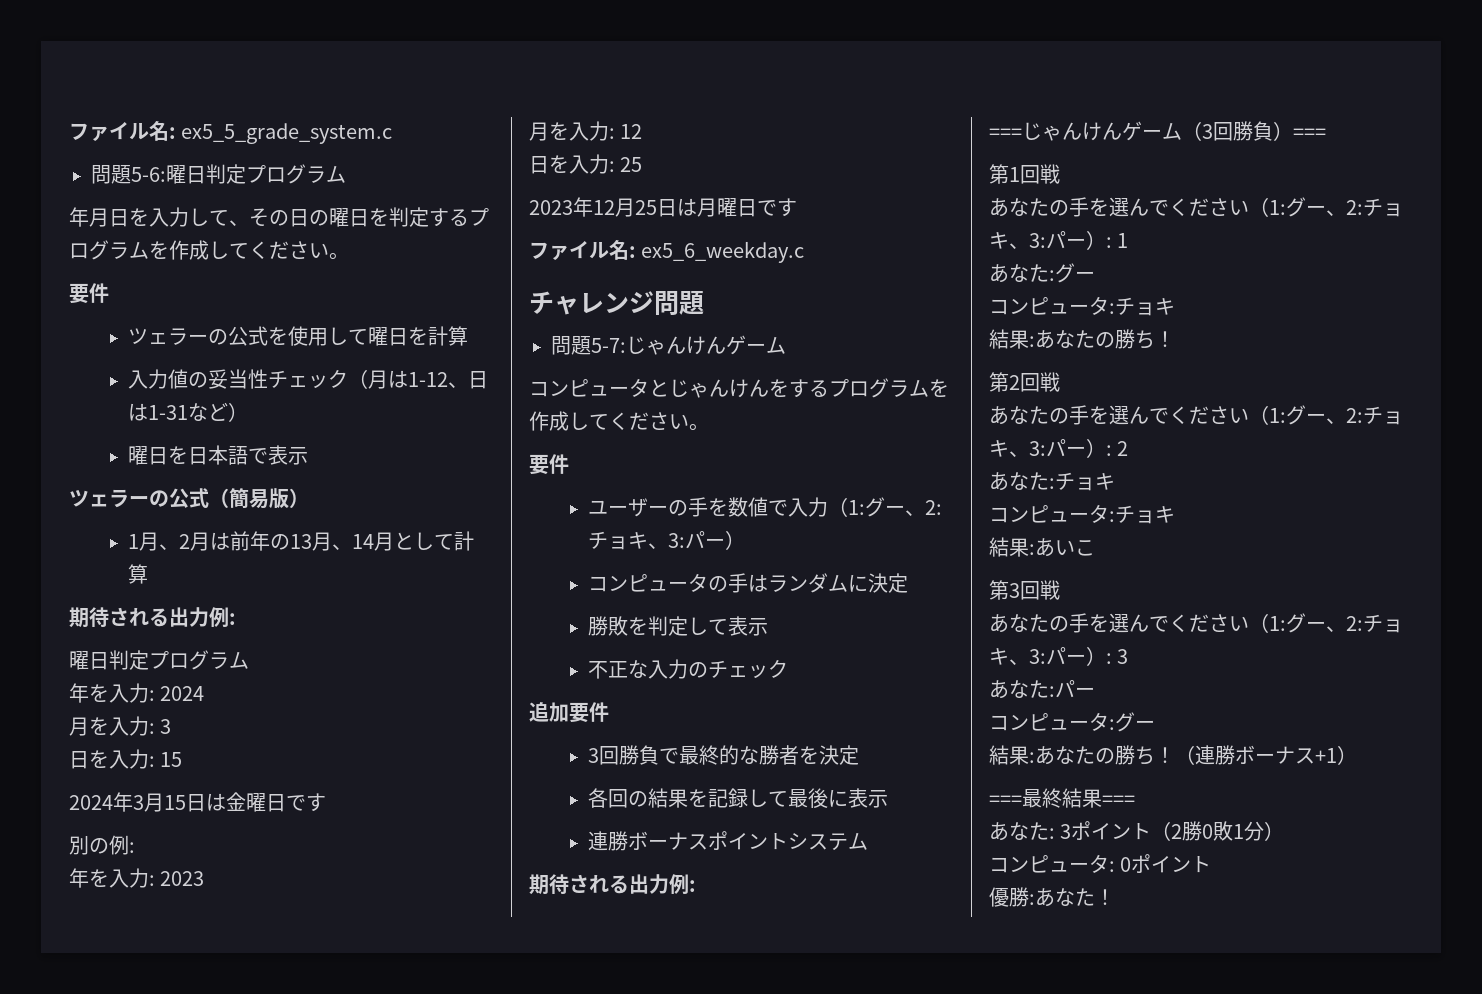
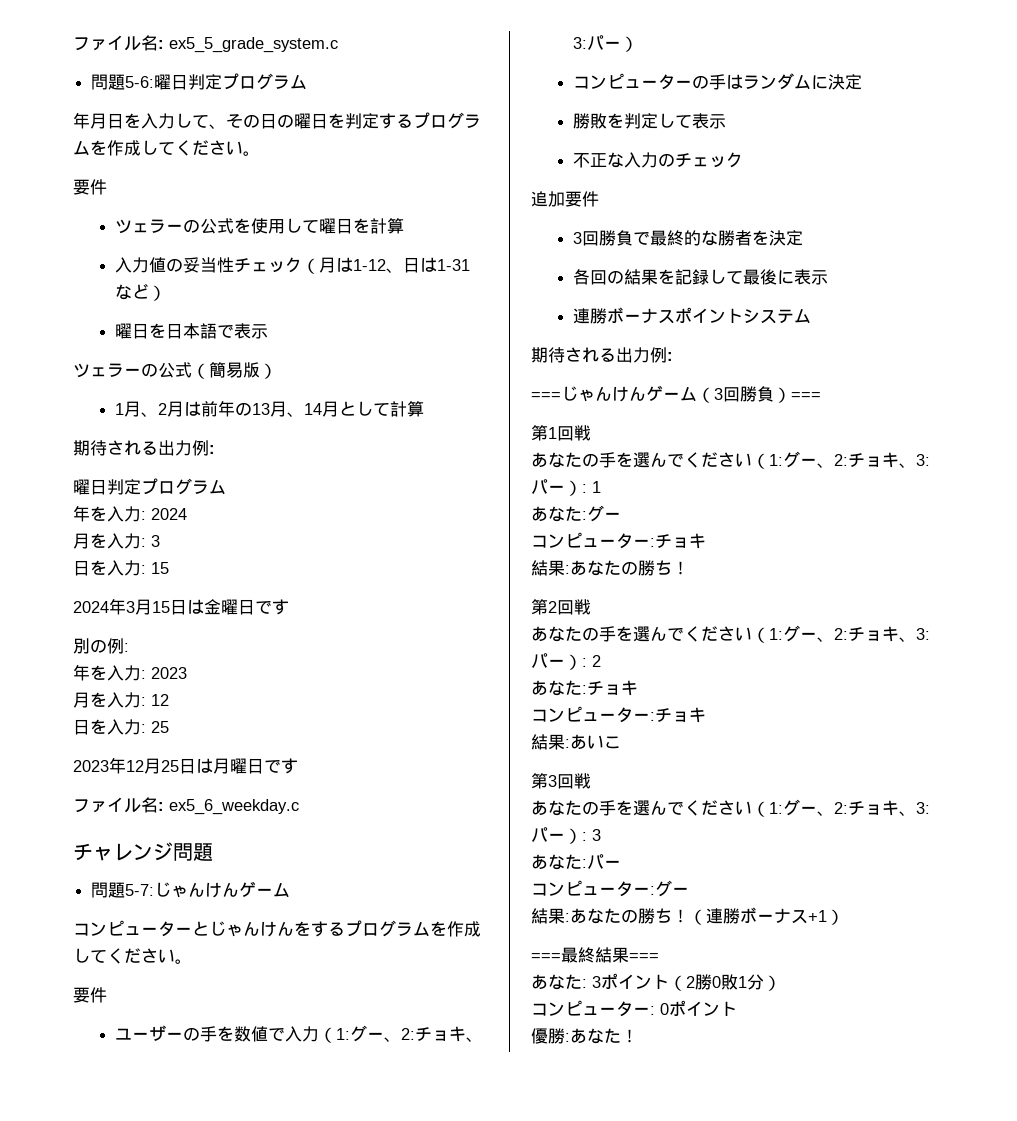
- コンピュータとじゃんけんをするプログラムを作成してください。
+ コンピューターとじゃんけんをするプログラムを作成してください。
- コンピュータの手はランダムに決定
+ コンピューターの手はランダムに決定
  あなた:グー
- コンピュータ:チョキ
+ コンピューター:チョキ
  あなた:チョキ
- コンピュータ:チョキ
+ コンピューター:チョキ
- コンピュータ:グー
+ コンピューター:グー
- コンピュータ: 0ポイント
+ コンピューター: 0ポイント

